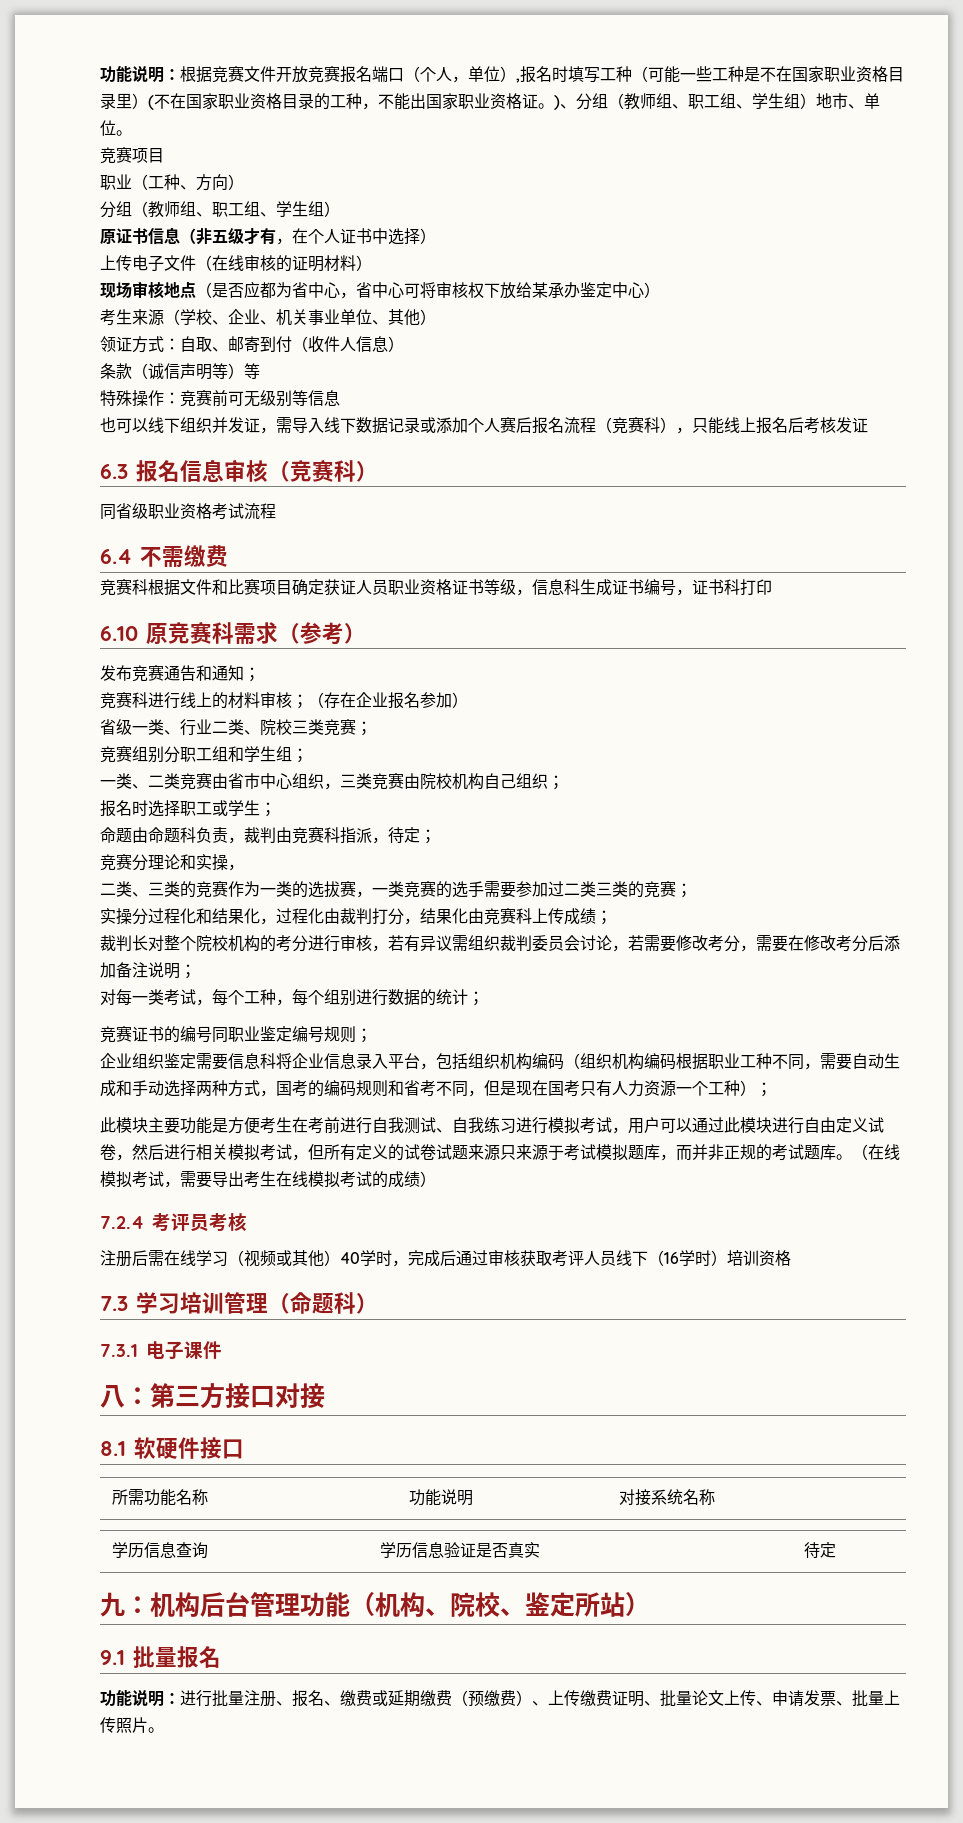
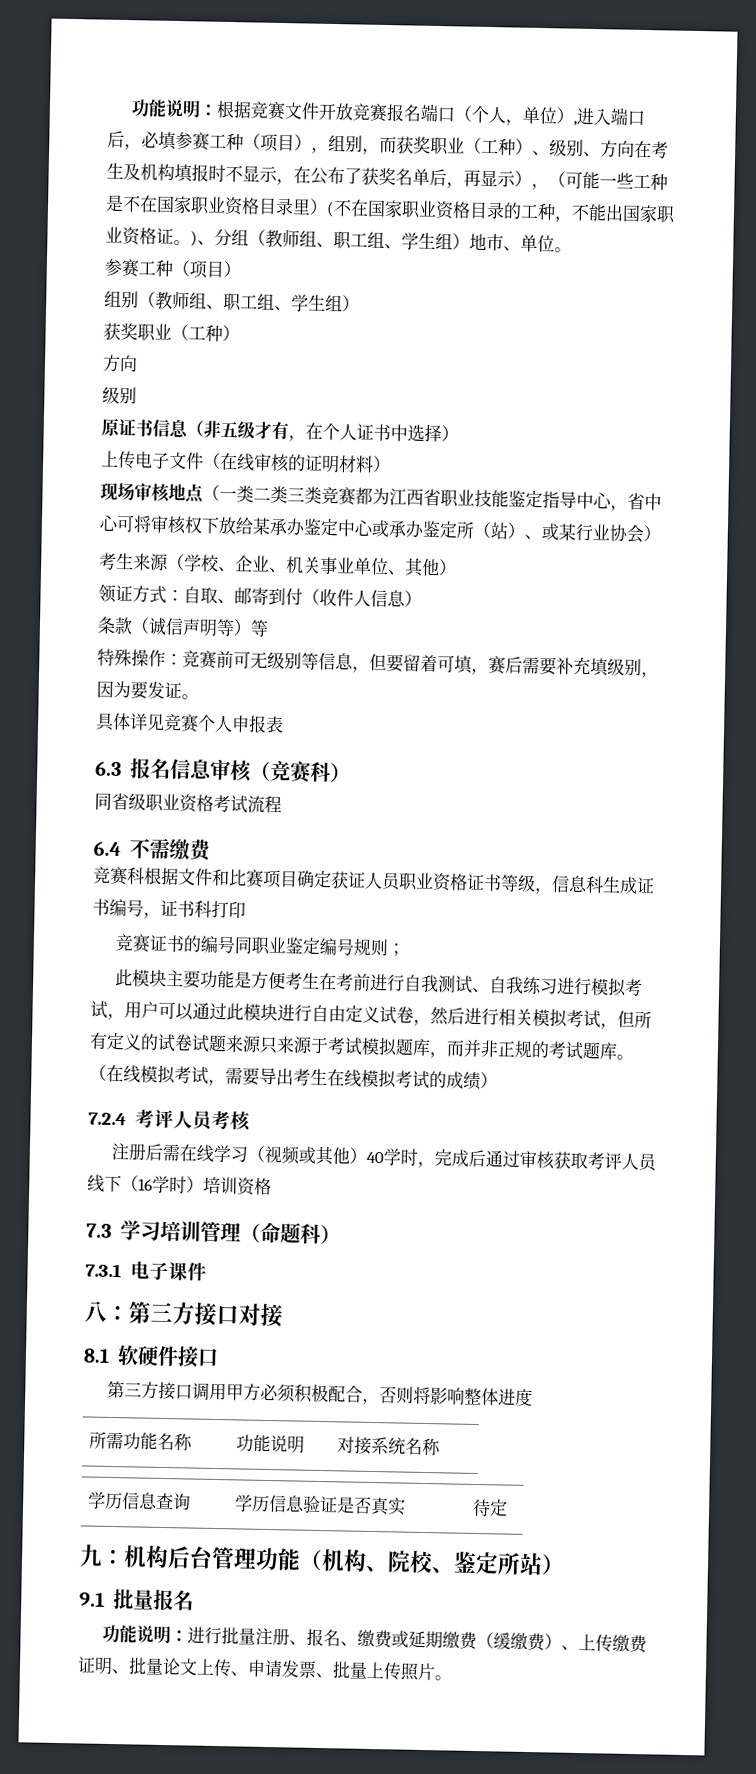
- 功能说明：根据竞赛文件开放竞赛报名端口（个人，单位）,报名时填写工种（可能一些工种是不在国家职业资格目录里）(不在国家职业资格目录的工种，不能出国家职业资格证。)、分组（教师组、职工组、学生组）地市、单位。
- 竞赛项目
- 职业（工种、方向）
- 分组（教师组、职工组、学生组）
+ 功能说明：根据竞赛文件开放竞赛报名端口（个人，单位）,进入端口后，必填参赛工种（项目），组别，而获奖职业（工种）、级别、方向在考生及机构填报时不显示，在公布了获奖名单后，再显示），（可能一些工种是不在国家职业资格目录里）(不在国家职业资格目录的工种，不能出国家职业资格证。)、分组（教师组、职工组、学生组）地市、单位。
+ 参赛工种（项目）
+ 组别（教师组、职工组、学生组）
+ 获奖职业（工种）
+ 方向
+ 级别
- 现场审核地点（是否应都为省中心，省中心可将审核权下放给某承办鉴定中心）
+ 现场审核地点（一类二类三类竞赛都为江西省职业技能鉴定指导中心，省中心可将审核权下放给某承办鉴定中心或承办鉴定所（站）、或某行业协会）
- 特殊操作：竞赛前可无级别等信息
- 也可以线下组织并发证，需导入线下数据记录或添加个人赛后报名流程（竞赛科），只能线上报名后考核发证
+ 特殊操作：竞赛前可无级别等信息，但要留着可填，赛后需要补充填级别，因为要发证。
+ 具体详见竞赛个人申报表
- 6.10原竞赛科需求（参考）
- 发布竞赛通告和通知；
- 竞赛科进行线上的材料审核；（存在企业报名参加）
- 省级一类、行业二类、院校三类竞赛；
- 竞赛组别分职工组和学生组；
- 一类、二类竞赛由省市中心组织，三类竞赛由院校机构自己组织；
- 报名时选择职工或学生；
- 命题由命题科负责，裁判由竞赛科指派，待定；
- 竞赛分理论和实操，
- 二类、三类的竞赛作为一类的选拔赛，一类竞赛的选手需要参加过二类三类的竞赛；
- 实操分过程化和结果化，过程化由裁判打分，结果化由竞赛科上传成绩；
- 裁判长对整个院校机构的考分进行审核，若有异议需组织裁判委员会讨论，若需要修改考分，需要在修改考分后添加备注说明；
- 对每一类考试，每个工种，每个组别进行数据的统计；
- 企业组织鉴定需要信息科将企业信息录入平台，包括组织机构编码（组织机构编码根据职业工种不同，需要自动生成和手动选择两种方式，国考的编码规则和省考不同，但是现在国考只有人力资源一个工种）；
- 7.2.4考评员考核
+ 7.2.4考评人员考核
+ 第三方接口调用甲方必须积极配合，否则将影响整体进度
- 功能说明：进行批量注册、报名、缴费或延期缴费（预缴费）、上传缴费证明、批量论文上传、申请发票、批量上传照片。
+ 功能说明：进行批量注册、报名、缴费或延期缴费（缓缴费）、上传缴费证明、批量论文上传、申请发票、批量上传照片。

